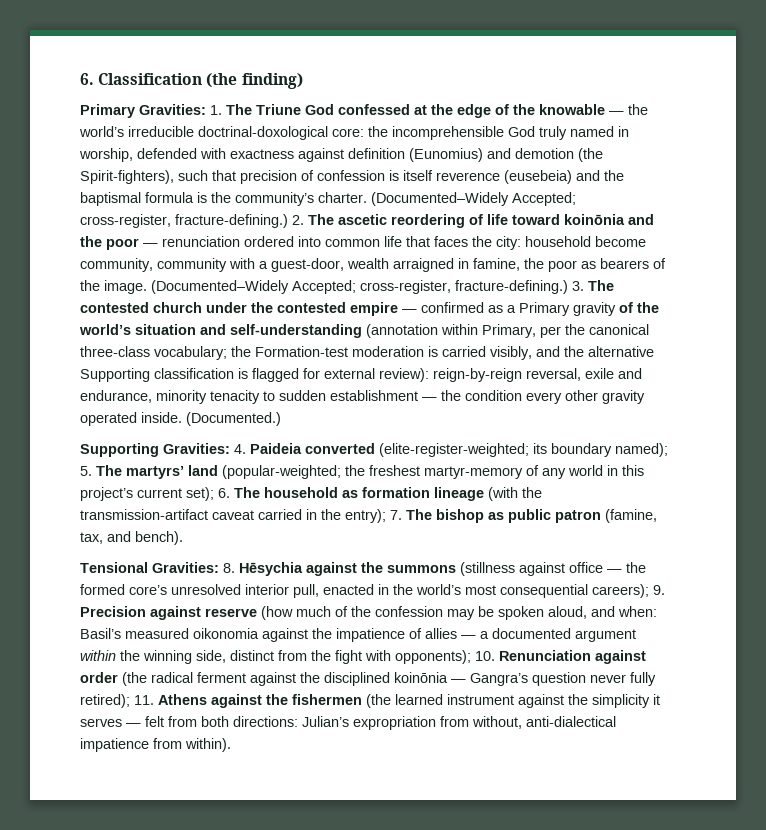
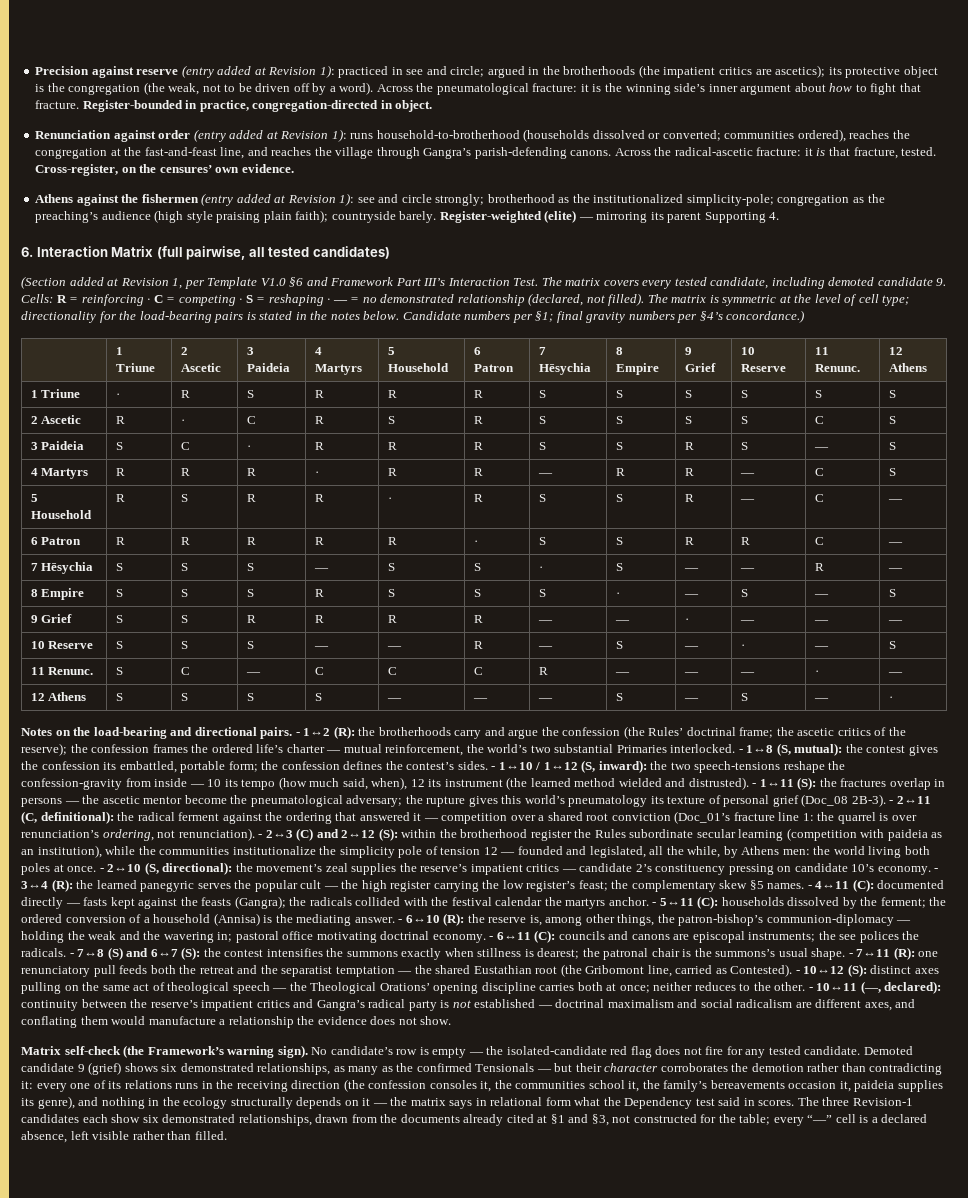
- 6. Classification (the finding)
- Primary Gravities: 1. The Triune God confessed at the edge of the knowable — the world’s irreducible doctrinal-doxological core: the incomprehensible God truly named in worship, defended with exactness against definition (Eunomius) and demotion (the Spirit-fighters), such that precision of confession is itself reverence (eusebeia) and the baptismal formula is the community’s charter. (Documented–Widely Accepted; cross-register, fracture-defining.) 2. The ascetic reordering of life toward koinōnia and the poor — renunciation ordered into common life that faces the city: household become community, community with a guest-door, wealth arraigned in famine, the poor as bearers of the image. (Documented–Widely Accepted; cross-register, fracture-defining.) 3. The contested church under the contested empire — confirmed as a Primary gravity of the world’s situation and self-understanding (annotation within Primary, per the canonical three-class vocabulary; the Formation-test moderation is carried visibly, and the alternative Supporting classification is flagged for external review): reign-by-reign reversal, exile and endurance, minority tenacity to sudden establishment — the condition every other gravity operated inside. (Documented.)
- Supporting Gravities: 4. Paideia converted (elite-register-weighted; its boundary named); 5. The martyrs’ land (popular-weighted; the freshest martyr-memory of any world in this project’s current set); 6. The household as formation lineage (with the transmission-artifact caveat carried in the entry); 7. The bishop as public patron (famine, tax, and bench).
- Tensional Gravities: 8. Hēsychia against the summons (stillness against office — the formed core’s unresolved interior pull, enacted in the world’s most consequential careers); 9. Precision against reserve (how much of the confession may be spoken aloud, and when: Basil’s measured oikonomia against the impatience of allies — a documented argument within the winning side, distinct from the fight with opponents); 10. Renunciation against order (the radical ferment against the disciplined koinōnia — Gangra’s question never fully retired); 11. Athens against the fishermen (the learned instrument against the simplicity it serves — felt from both directions: Julian’s expropriation from without, anti-dialectical impatience from within).
+ Precision against reserve (entry added at Revision 1): practiced in see and circle; argued in the brotherhoods (the impatient critics are ascetics); its protective object is the congregation (the weak, not to be driven off by a word). Across the pneumatological fracture: it is the winning side’s inner argument about how to fight that fracture. Register-bounded in practice, congregation-directed in object.
+ Renunciation against order (entry added at Revision 1): runs household-to-brotherhood (households dissolved or converted; communities ordered), reaches the congregation at the fast-and-feast line, and reaches the village through Gangra’s parish-defending canons. Across the radical-ascetic fracture: it is that fracture, tested. Cross-register, on the censures’ own evidence.
+ Athens against the fishermen (entry added at Revision 1): see and circle strongly; brotherhood as the institutionalized simplicity-pole; congregation as the preaching’s audience (high style praising plain faith); countryside barely. Register-weighted (elite) — mirroring its parent Supporting 4.
+ 6. Interaction Matrix (full pairwise, all tested candidates)
+ (Section added at Revision 1, per Template V1.0 §6 and Framework Part III’s Interaction Test. The matrix covers every tested candidate, including demoted candidate 9. Cells: R = reinforcing · C = competing · S = reshaping · — = no demonstrated relationship (declared, not filled). The matrix is symmetric at the level of cell type; directionality for the load-bearing pairs is stated in the notes below. Candidate numbers per §1; final gravity numbers per §4’s concordance.)
+ | 1 Triune | 2 Ascetic | 3 Paideia | 4 Martyrs | 5 Household | 6 Patron | 7 Hēsychia | 8 Empire | 9 Grief | 10 Reserve | 11 Renunc. | 12 Athens
+ 1 Triune | · | R | S | R | R | R | S | S | S | S | S | S
+ 2 Ascetic | R | · | C | R | S | R | S | S | S | S | C | S
+ 3 Paideia | S | C | · | R | R | R | S | S | R | S | — | S
+ 4 Martyrs | R | R | R | · | R | R | — | R | R | — | C | S
+ 5 Household | R | S | R | R | · | R | S | S | R | — | C | —
+ 6 Patron | R | R | R | R | R | · | S | S | R | R | C | —
+ 7 Hēsychia | S | S | S | — | S | S | · | S | — | — | R | —
+ 8 Empire | S | S | S | R | S | S | S | · | — | S | — | S
+ 9 Grief | S | S | R | R | R | R | — | — | · | — | — | —
+ 10 Reserve | S | S | S | — | — | R | — | S | — | · | — | S
+ 11 Renunc. | S | C | — | C | C | C | R | — | — | — | · | —
+ 12 Athens | S | S | S | S | — | — | — | S | — | S | — | ·
+ Notes on the load-bearing and directional pairs. - 1↔2 (R): the brotherhoods carry and argue the confession (the Rules’ doctrinal frame; the ascetic critics of the reserve); the confession frames the ordered life’s charter — mutual reinforcement, the world’s two substantial Primaries interlocked. - 1↔8 (S, mutual): the contest gives the confession its embattled, portable form; the confession defines the contest’s sides. - 1↔10 / 1↔12 (S, inward): the two speech-tensions reshape the confession-gravity from inside — 10 its tempo (how much said, when), 12 its instrument (the learned method wielded and distrusted). - 1↔11 (S): the fractures overlap in persons — the ascetic mentor become the pneumatological adversary; the rupture gives this world’s pneumatology its texture of personal grief (Doc_08 2B-3). - 2↔11 (C, definitional): the radical ferment against the ordering that answered it — competition over a shared root conviction (Doc_01’s fracture line 1: the quarrel is over renunciation’s ordering, not renunciation). - 2↔3 (C) and 2↔12 (S): within the brotherhood register the Rules subordinate secular learning (competition with paideia as an institution), while the communities institutionalize the simplicity pole of tension 12 — founded and legislated, all the while, by Athens men: the world living both poles at once. - 2↔10 (S, directional): the movement’s zeal supplies the reserve’s impatient critics — candidate 2’s constituency pressing on candidate 10’s economy. - 3↔4 (R): the learned panegyric serves the popular cult — the high register carrying the low register’s feast; the complementary skew §5 names. - 4↔11 (C): documented directly — fasts kept against the feasts (Gangra); the radicals collided with the festival calendar the martyrs anchor. - 5↔11 (C): households dissolved by the ferment; the ordered conversion of a household (Annisa) is the mediating answer. - 6↔10 (R): the reserve is, among other things, the patron-bishop’s communion-diplomacy — holding the weak and the wavering in; pastoral office motivating doctrinal economy. - 6↔11 (C): councils and canons are episcopal instruments; the see polices the radicals. - 7↔8 (S) and 6↔7 (S): the contest intensifies the summons exactly when stillness is dearest; the patronal chair is the summons’s usual shape. - 7↔11 (R): one renunciatory pull feeds both the retreat and the separatist temptation — the shared Eustathian root (the Gribomont line, carried as Contested). - 10↔12 (S): distinct axes pulling on the same act of theological speech — the Theological Orations’ opening discipline carries both at once; neither reduces to the other. - 10↔11 (—, declared): continuity between the reserve’s impatient critics and Gangra’s radical party is not established — doctrinal maximalism and social radicalism are different axes, and conflating them would manufacture a relationship the evidence does not show.
+ Matrix self-check (the Framework’s warning sign). No candidate’s row is empty — the isolated-candidate red flag does not fire for any tested candidate. Demoted candidate 9 (grief) shows six demonstrated relationships, as many as the confirmed Tensionals — but their character corroborates the demotion rather than contradicting it: every one of its relations runs in the receiving direction (the confession consoles it, the communities school it, the family’s bereavements occasion it, paideia supplies its genre), and nothing in the ecology structurally depends on it — the matrix says in relational form what the Dependency test said in scores. The three Revision-1 candidates each show six demonstrated relationships, drawn from the documents already cited at §1 and §3, not constructed for the table; every “—” cell is a declared absence, left visible rather than filled.

